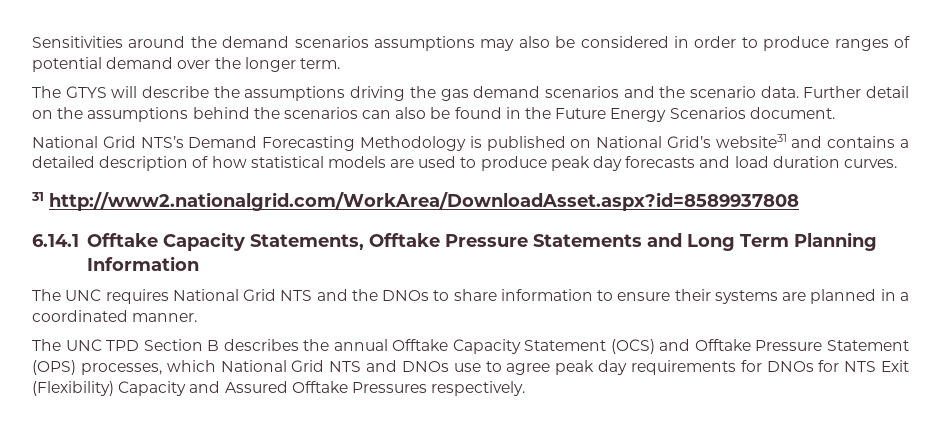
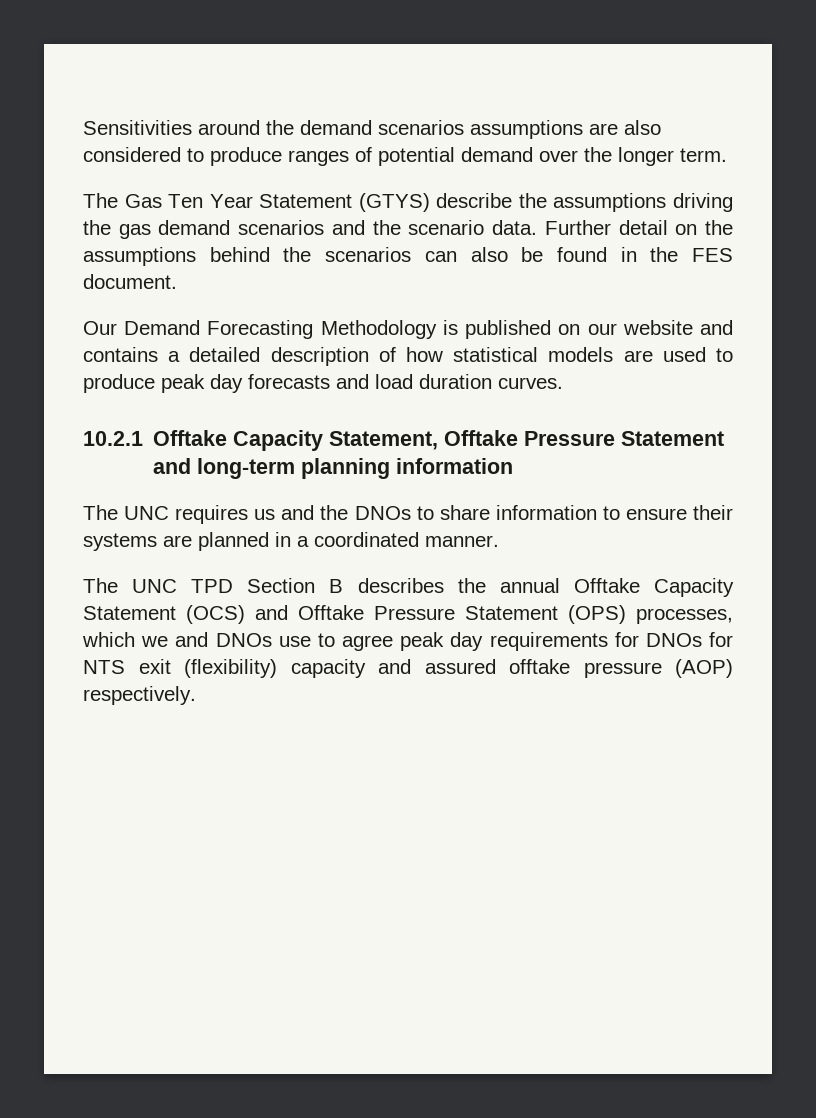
- Sensitivities around the demand scenarios assumptions may also be considered in order to produce ranges of potential demand over the longer term.
+ Sensitivities around the demand scenarios assumptions are also considered to produce ranges of potential demand over the longer term.
- The GTYS will describe the assumptions driving the gas demand scenarios and the scenario data.
+ The Gas Ten Year Statement (GTYS) describe the assumptions driving the gas demand scenarios and the scenario data.
- Further detail on the assumptions behind the scenarios can also be found in the Future Energy Scenarios document.
- National Grid NTS’s Demand Forecasting Methodology is published on National Grid’s website31 and contains a detailed description of how statistical models are used to produce peak day forecasts and load duration curves.
+ Further detail on the assumptions behind the scenarios can also be found in the FES document.
+ Our Demand Forecasting Methodology is published on our website and contains a detailed description of how statistical models are used to produce peak day forecasts and load duration curves.
- 31 http://www2.nationalgrid.com/WorkArea/DownloadAsset.aspx?id=8589937808
- 6.14.1 Offtake Capacity Statements, Offtake Pressure Statements and Long Term Planning Information
+ 10.2.1 Offtake Capacity Statement, Offtake Pressure Statement and long-term planning information
- The UNC requires National Grid NTS and the DNOs to share information to ensure their systems are planned in a coordinated manner.
+ The UNC requires us and the DNOs to share information to ensure their systems are planned in a coordinated manner.
- The UNC TPD Section B describes the annual Offtake Capacity Statement (OCS) and Offtake Pressure Statement (OPS) processes, which National Grid NTS and DNOs use to agree peak day requirements for DNOs for NTS Exit (Flexibility) Capacity and Assured Offtake Pressures respectively.
+ The UNC TPD Section B describes the annual Offtake Capacity Statement (OCS) and Offtake Pressure Statement (OPS) processes, which we and DNOs use to agree peak day requirements for DNOs for NTS exit (flexibility) capacity and assured offtake pressure (AOP) respectively.

